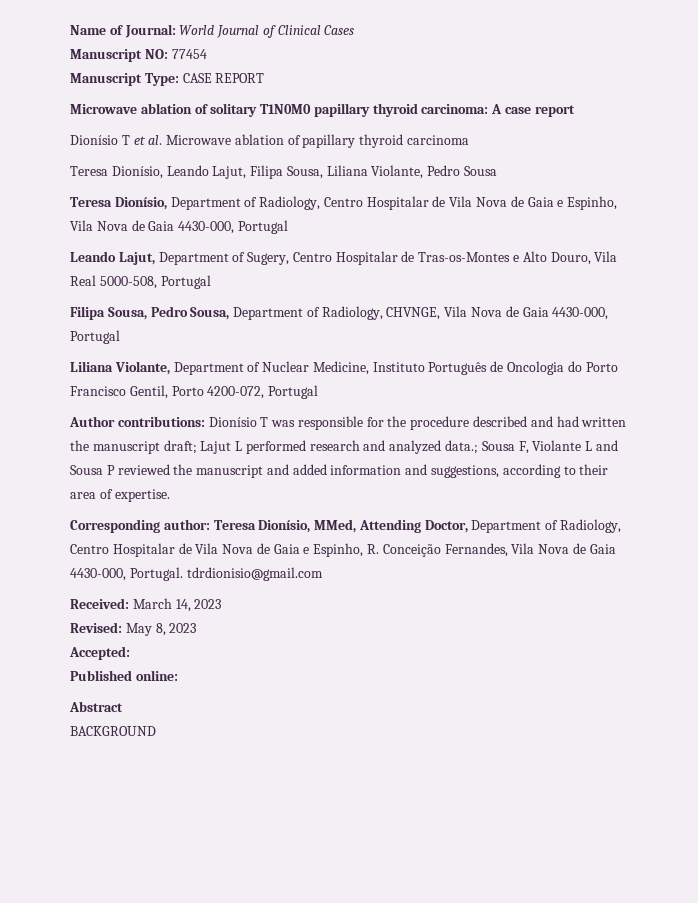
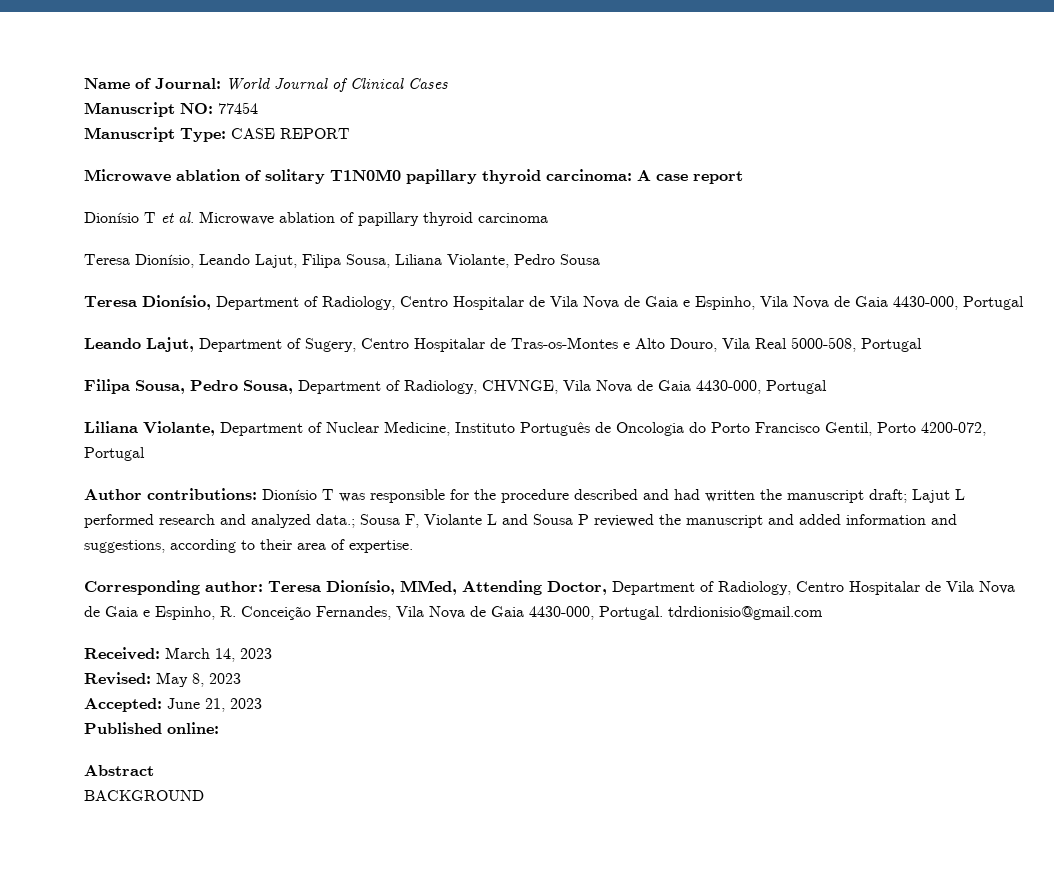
- Accepted:
+ Accepted: June 21, 2023

